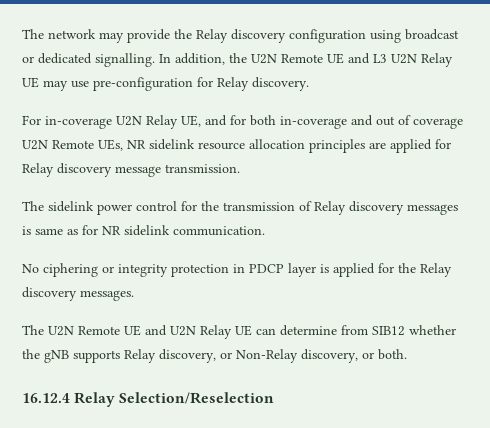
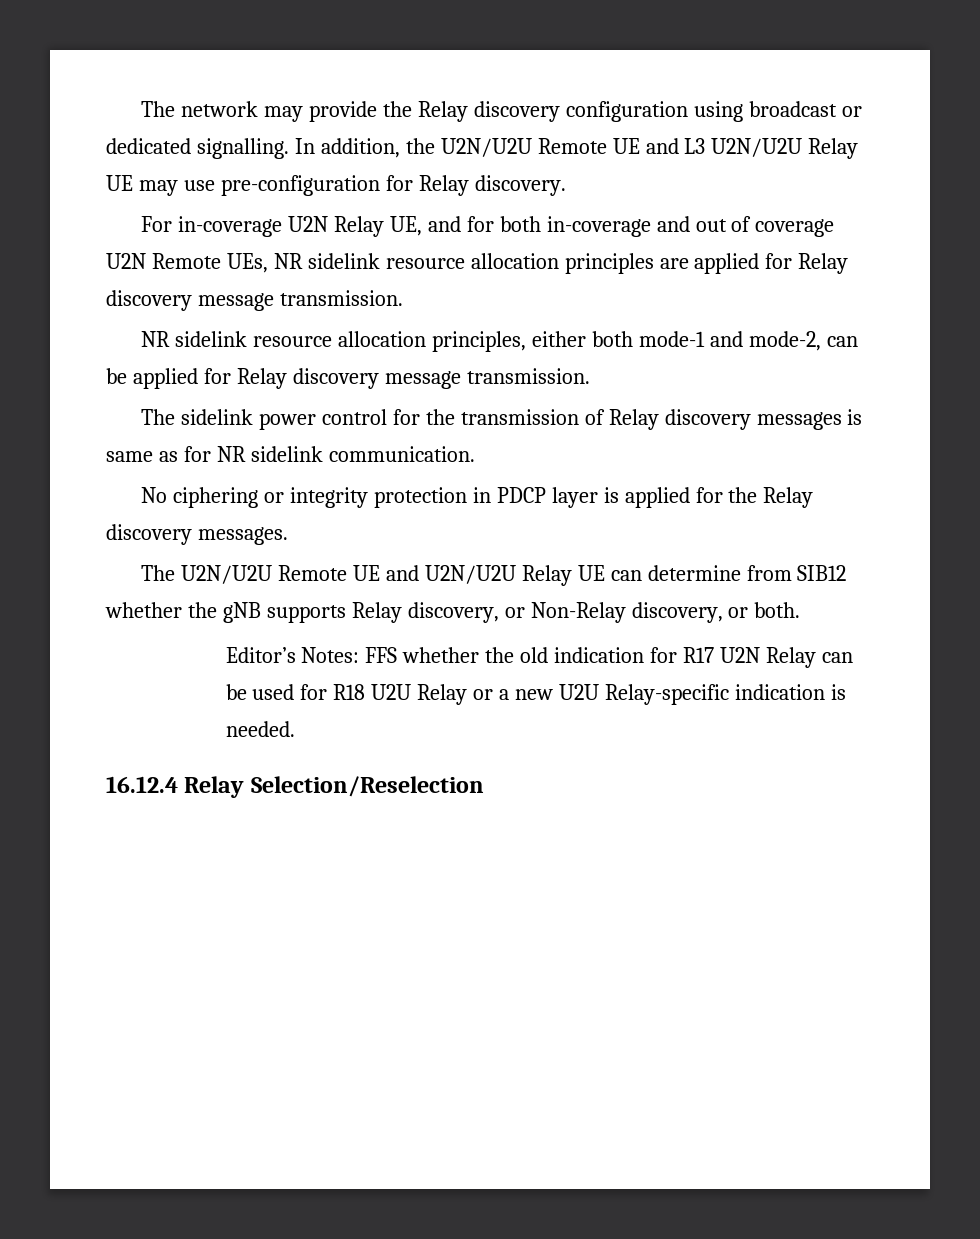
- In addition, the U2N Remote UE and L3 U2N Relay UE may use pre-configuration for Relay discovery.
+ In addition, the U2N/U2U Remote UE and L3 U2N/U2U Relay UE may use pre-configuration for Relay discovery.
+ NR sidelink resource allocation principles, either both mode-1 and mode-2, can be applied for Relay discovery message transmission.
- The U2N Remote UE and U2N Relay UE can determine from SIB12 whether the gNB supports Relay discovery, or Non-Relay discovery, or both.
+ The U2N/U2U Remote UE and U2N/U2U Relay UE can determine from SIB12 whether the gNB supports Relay discovery, or Non-Relay discovery, or both.
+ Editor’s Notes: FFS whether the old indication for R17 U2N Relay can be used for R18 U2U Relay or a new U2U Relay-specific indication is needed.

